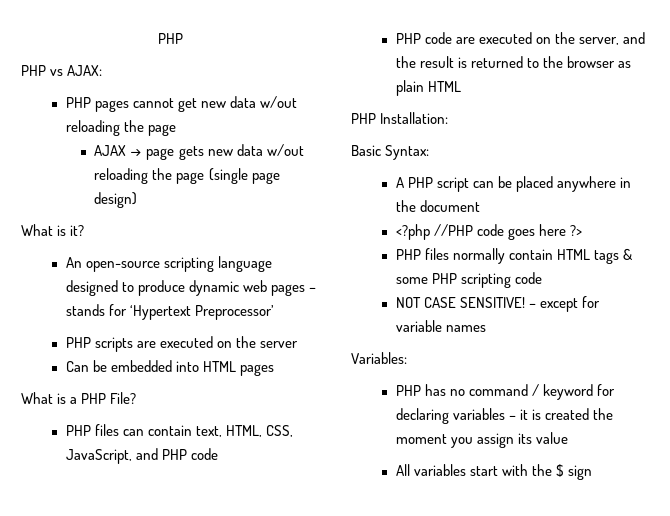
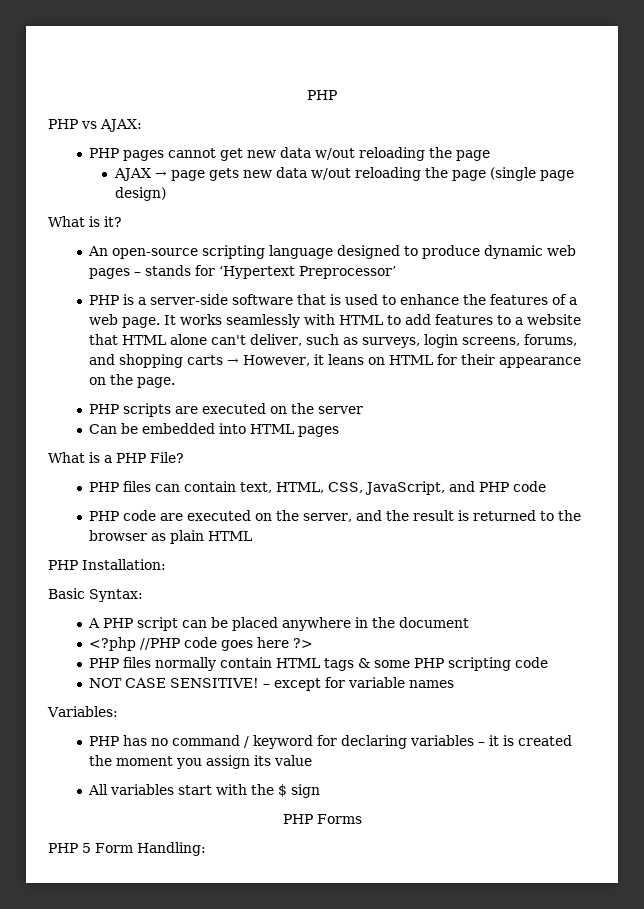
+ PHP is a server-side software that is used to enhance the features of a web page. It works seamlessly with HTML to add features to a website that HTML alone can't deliver, such as surveys, login screens, forums, and shopping carts → However, it leans on HTML for their appearance on the page.
+ PHP Forms
+ PHP 5 Form Handling:

